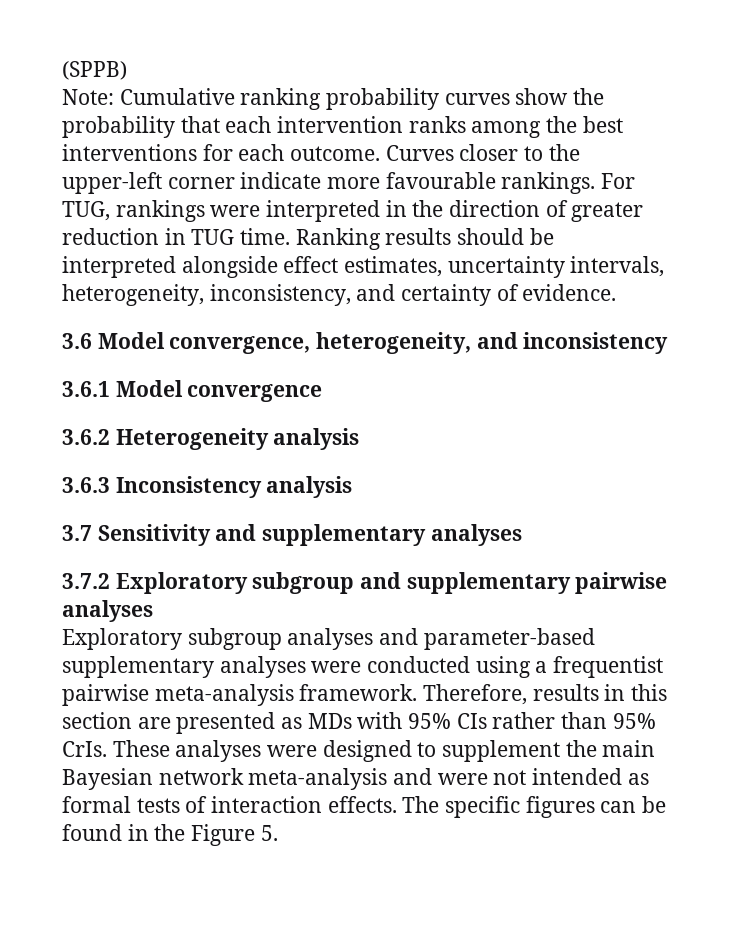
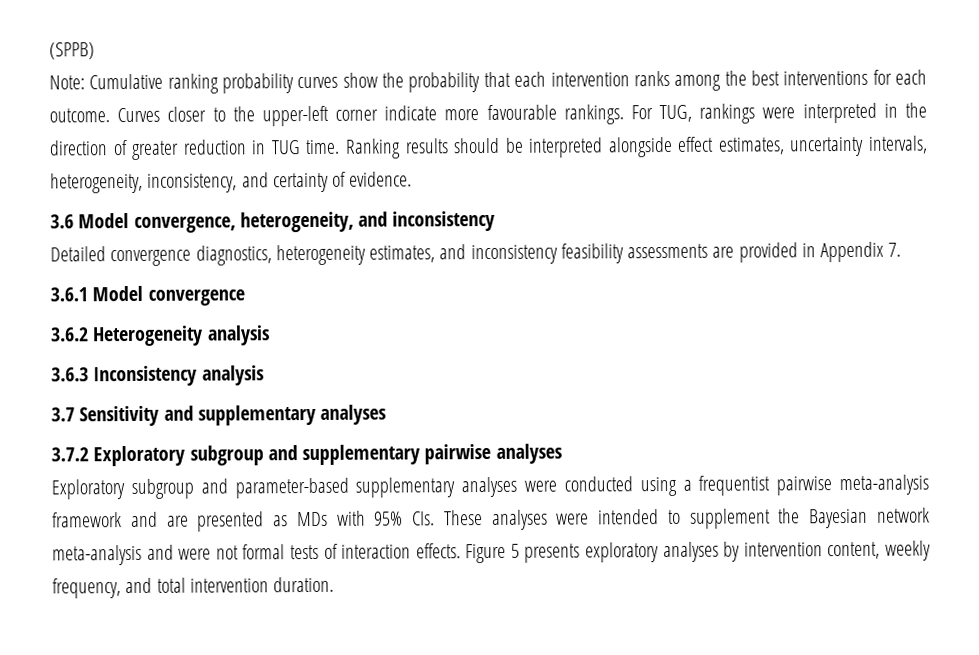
+ Detailed convergence diagnostics, heterogeneity estimates, and inconsistency feasibility assessments are provided in Appendix 7.
- Exploratory subgroup analyses and parameter-based supplementary analyses were conducted using a frequentist pairwise meta-analysis framework. Therefore, results in this section are presented as MDs with 95% CIs rather than 95% CrIs. These analyses were designed to supplement the main Bayesian network meta-analysis and were not intended as formal tests of interaction effects.
+ Exploratory subgroup and parameter-based supplementary analyses were conducted using a frequentist pairwise meta-analysis framework and are presented as MDs with 95% CIs. These analyses were intended to supplement the Bayesian network meta-analysis and were not formal tests of interaction effects.
- The specific figures can be found in the Figure 5.
+ Figure 5 presents exploratory analyses by intervention content, weekly frequency, and total intervention duration.

